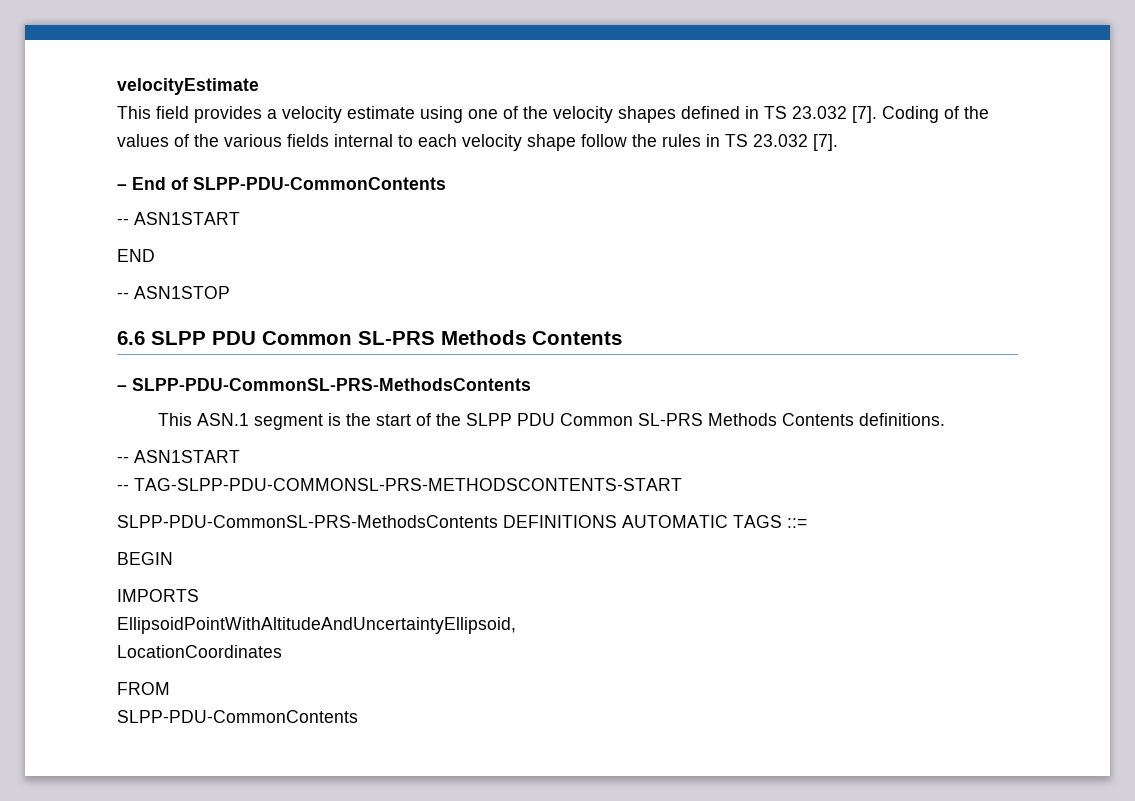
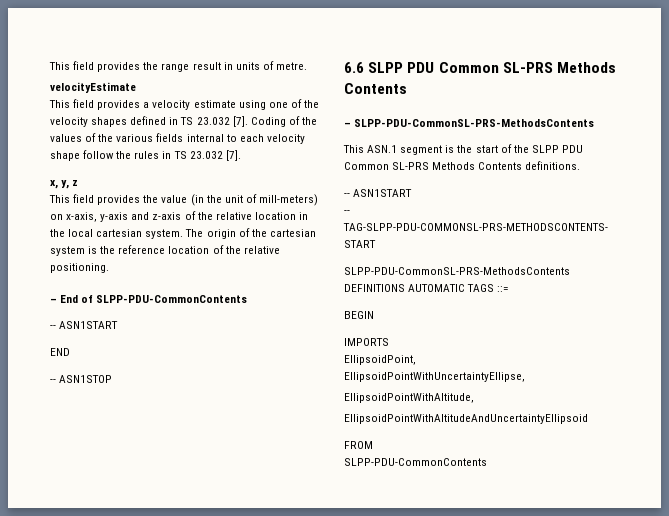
+ This field provides the range result in units of metre.
+ x, y, z
+ This field provides the value (in the unit of mill-meters) on x-axis, y-axis and z-axis of the relative location in the local cartesian system. The origin of the cartesian system is the reference location of the relative positioning.
- EllipsoidPointWithAltitudeAndUncertaintyEllipsoid,
- LocationCoordinates
+ EllipsoidPoint,
+ EllipsoidPointWithUncertaintyEllipse,
+ EllipsoidPointWithAltitude,
+ EllipsoidPointWithAltitudeAndUncertaintyEllipsoid

